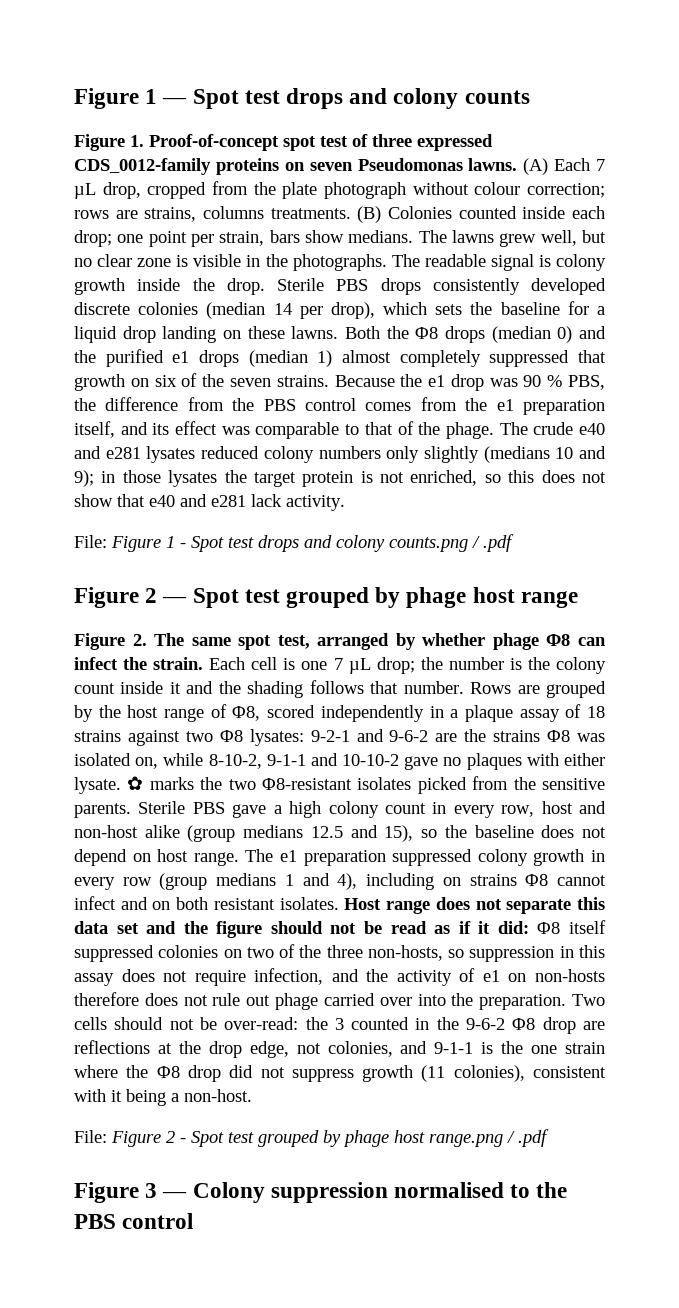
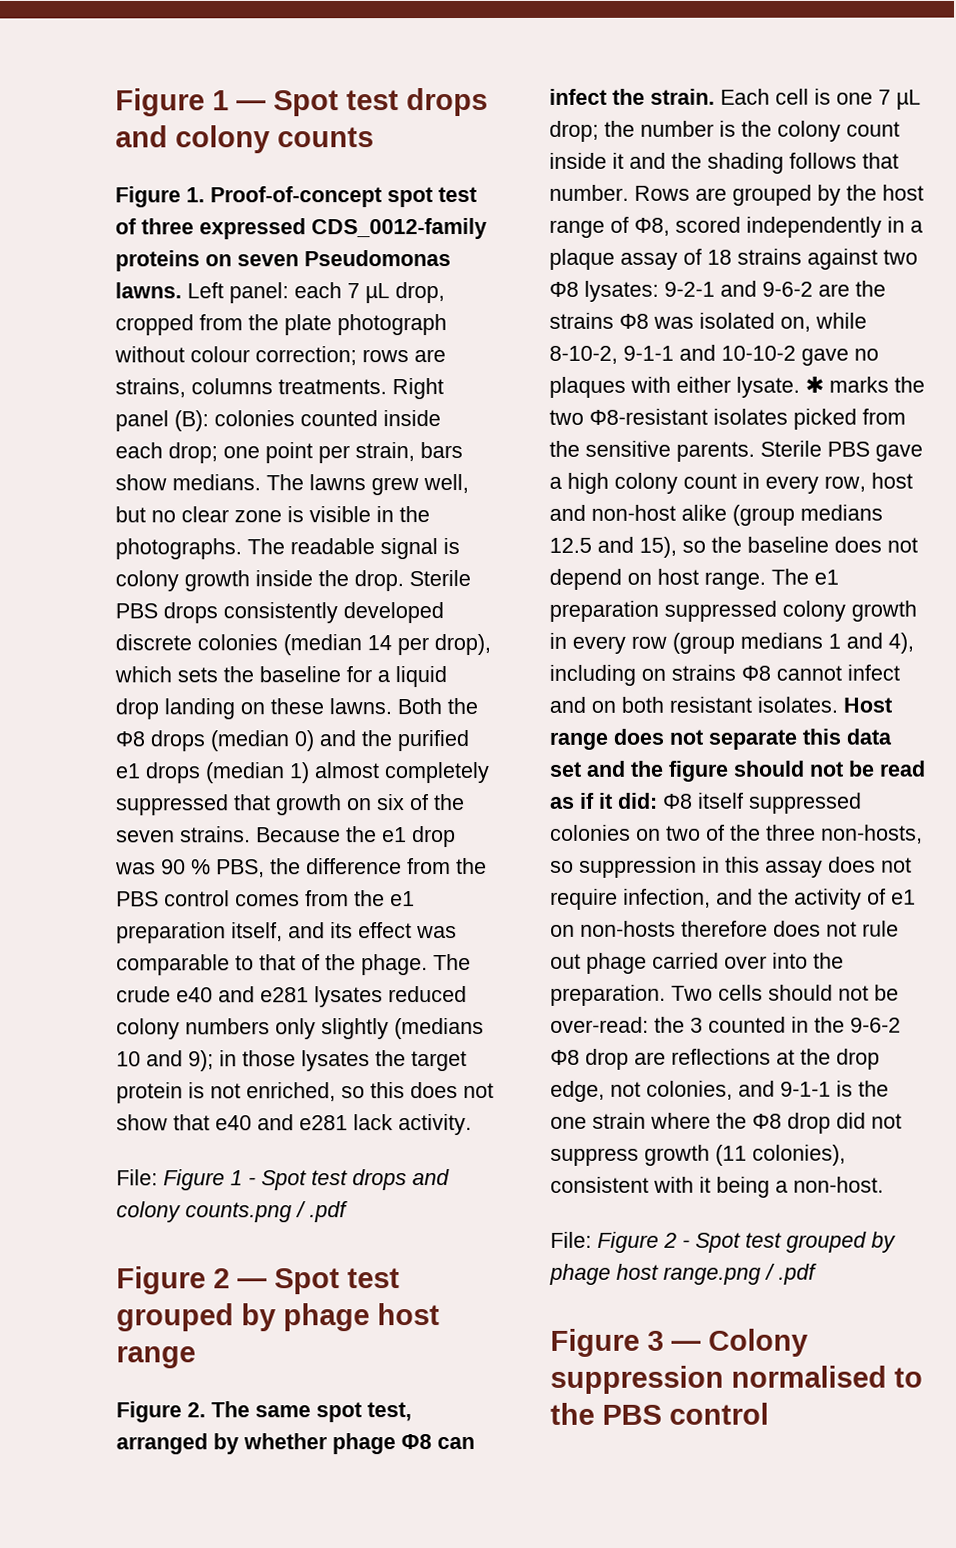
- (A) Each 7 µL drop, cropped from the plate photograph without colour correction; rows are strains, columns treatments.
+ Left panel: each 7 µL drop, cropped from the plate photograph without colour correction; rows are strains, columns treatments.
- (B) Colonies counted inside each drop; one point per strain, bars show medians.
+ Right panel (B): colonies counted inside each drop; one point per strain, bars show medians.
- ✿ marks the two Φ8-resistant isolates picked from the sensitive parents.
+ ✱ marks the two Φ8-resistant isolates picked from the sensitive parents.

